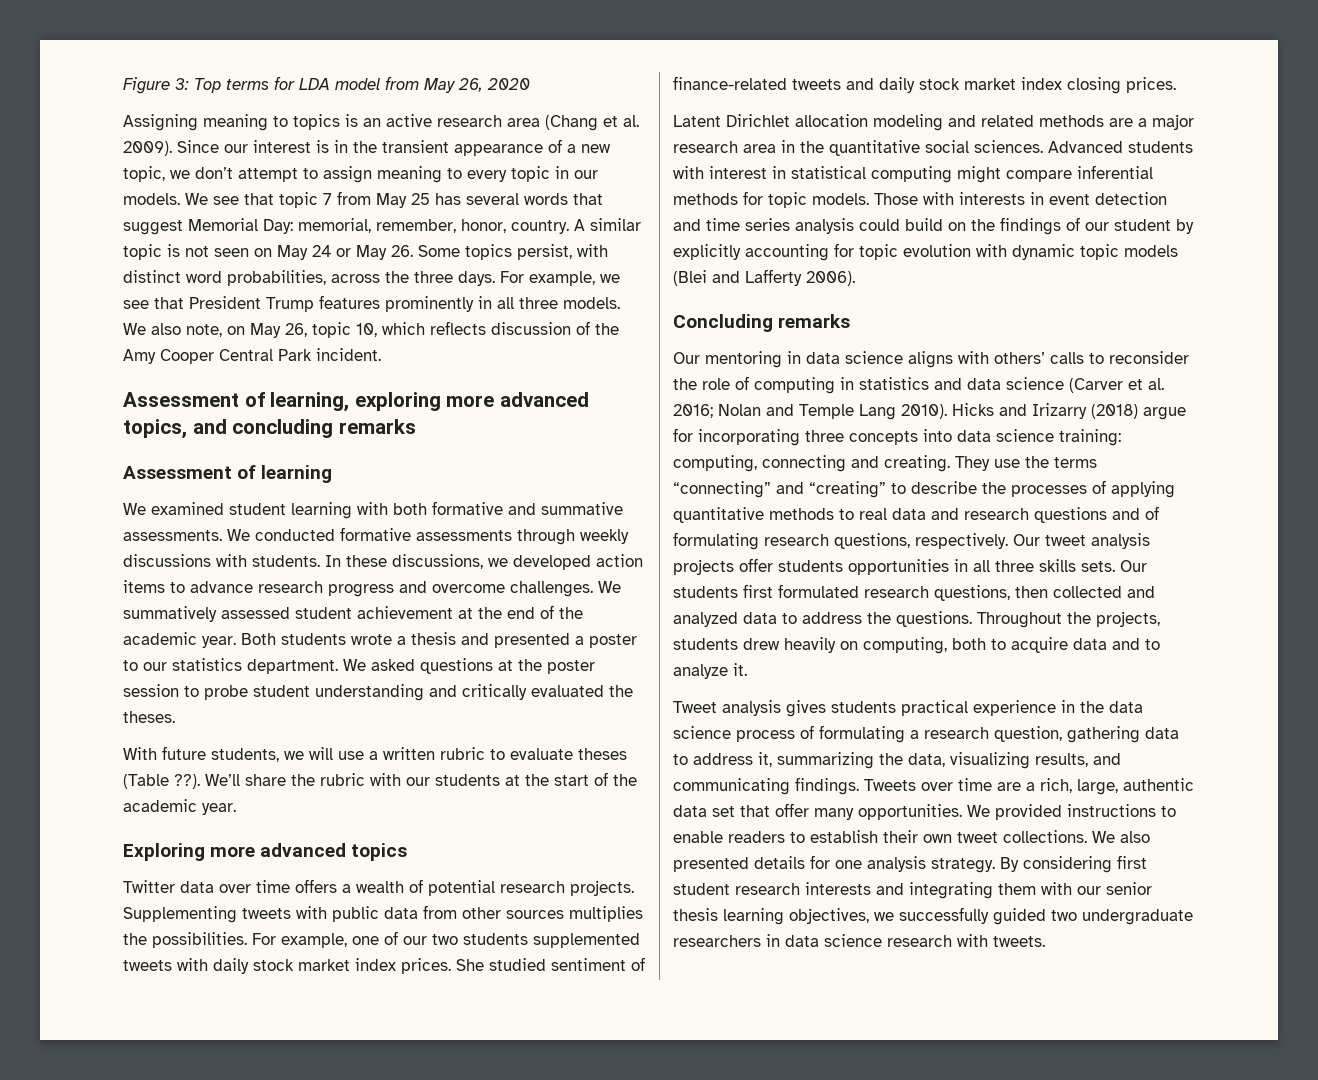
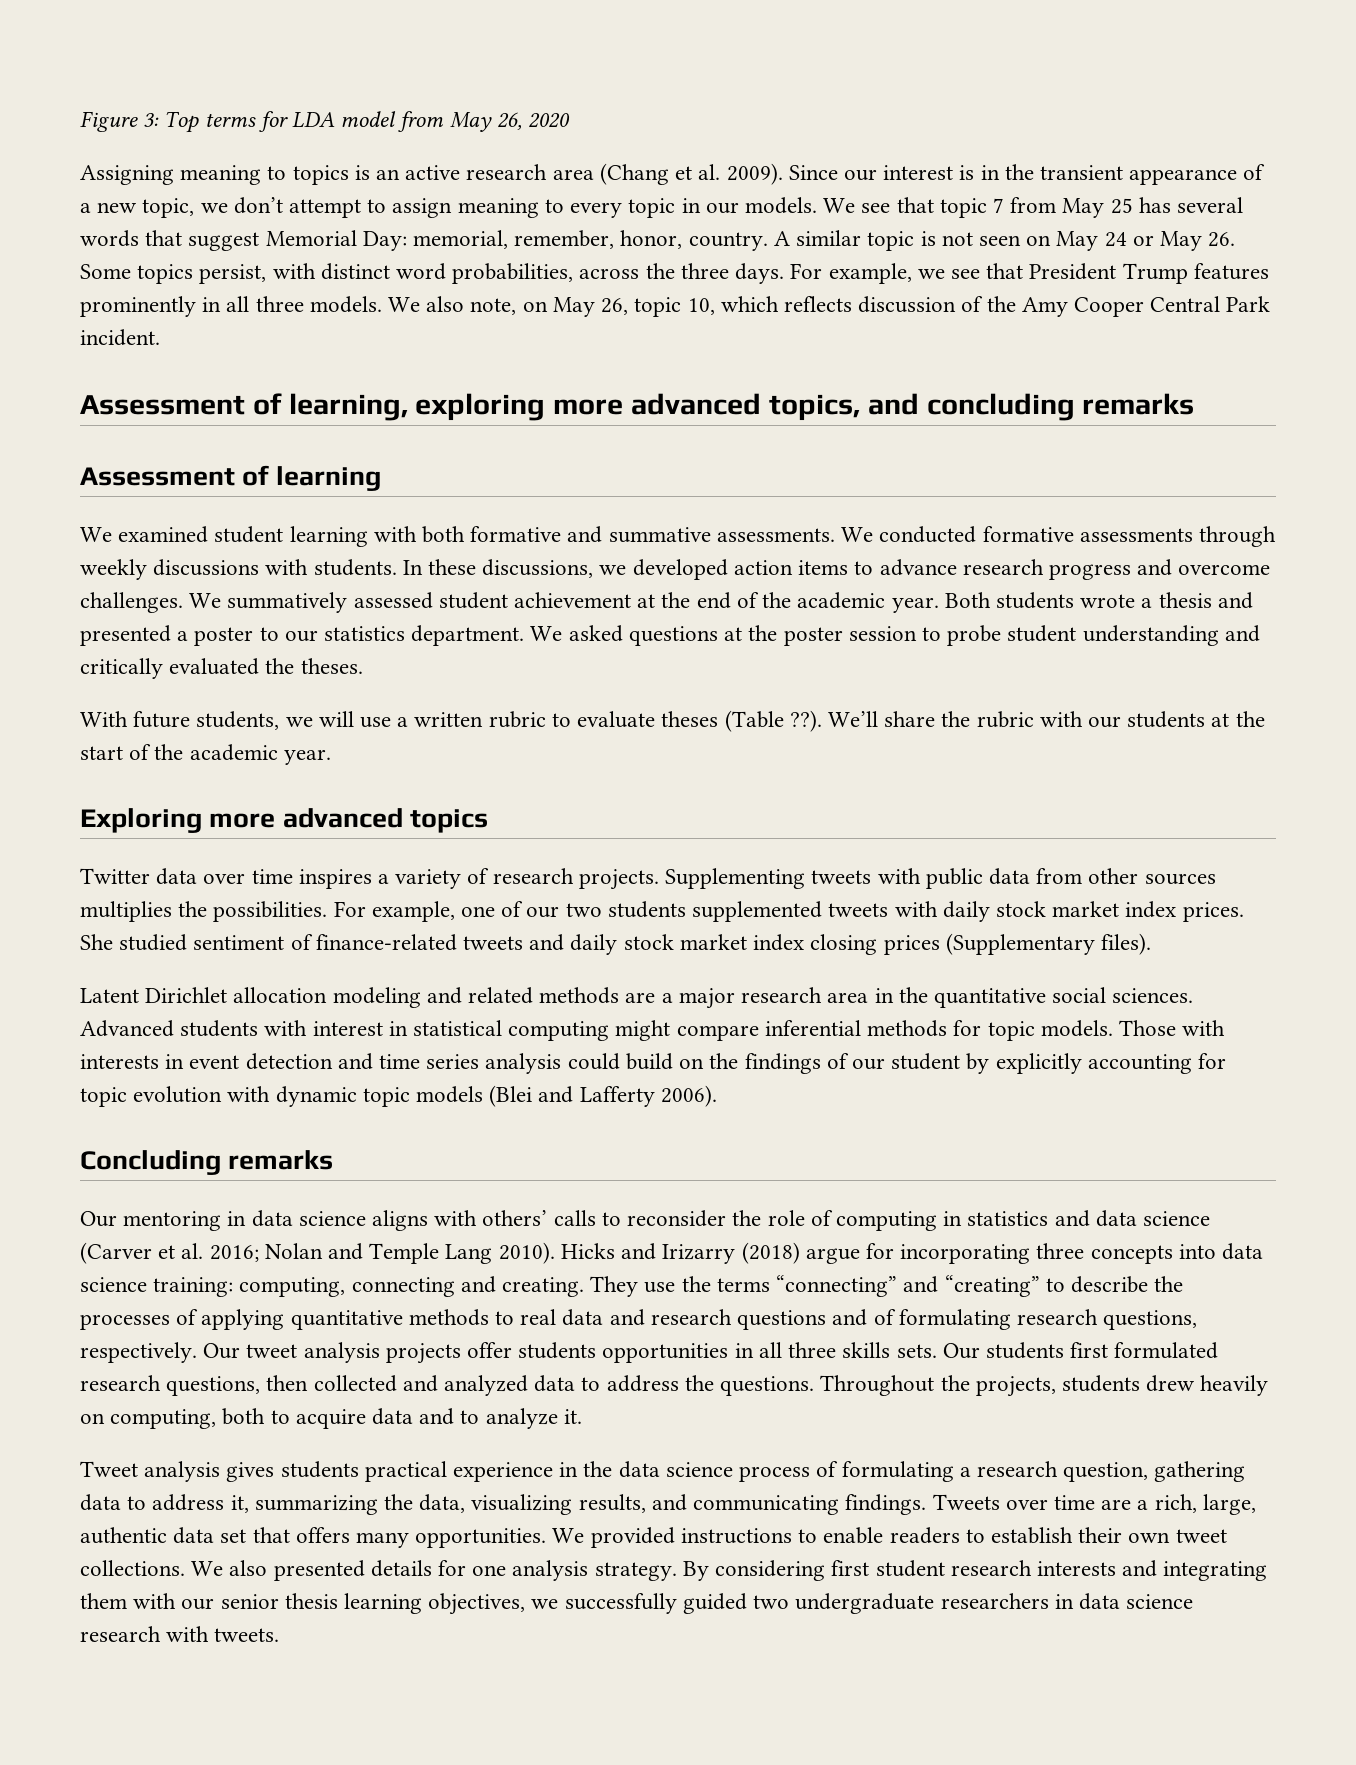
- Twitter data over time offers a wealth of potential research projects.
+ Twitter data over time inspires a variety of research projects.
- She studied sentiment of finance-related tweets and daily stock market index closing prices.
+ She studied sentiment of finance-related tweets and daily stock market index closing prices (Supplementary files).
- Tweets over time are a rich, large, authentic data set that offer many opportunities.
+ Tweets over time are a rich, large, authentic data set that offers many opportunities.

